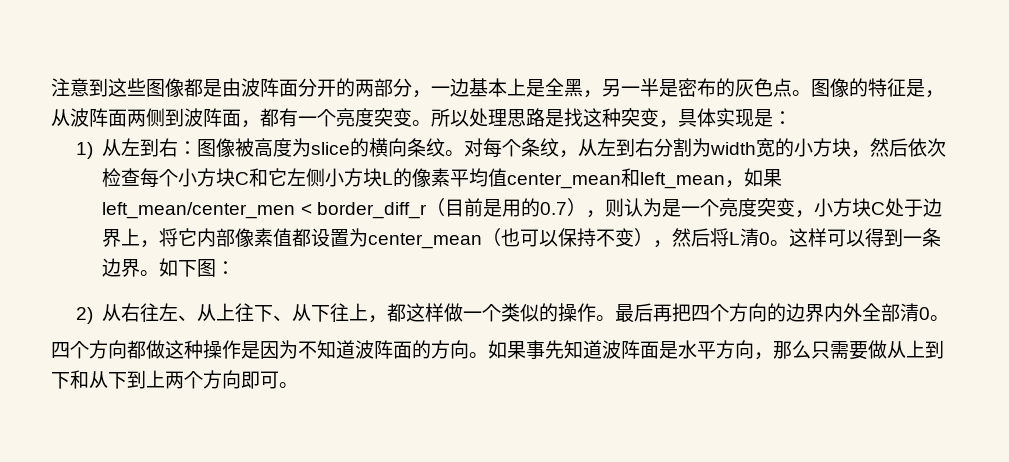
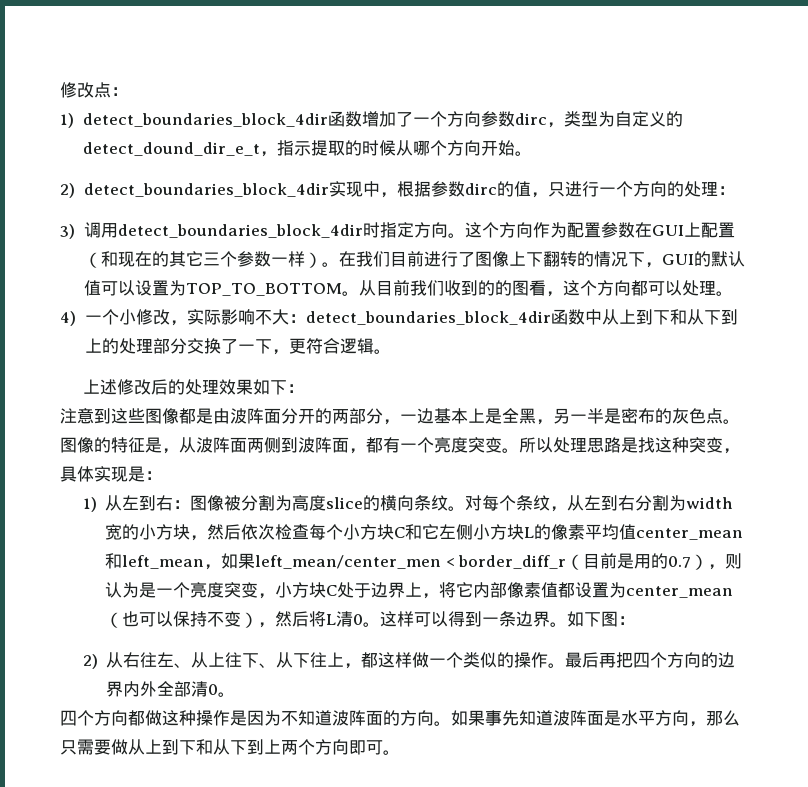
+ 修改点：
+ 1) detect_boundaries_block_4dir函数增加了一个方向参数dirc，类型为自定义的detect_dound_dir_e_t，指示提取的时候从哪个方向开始。
+ 2) detect_boundaries_block_4dir实现中，根据参数dirc的值，只进行一个方向的处理：
+ 3)调用detect_boundaries_block_4dir时指定方向。这个方向作为配置参数在GUI上配置（和现在的其它三个参数一样）。在我们目前进行了图像上下翻转的情况下，GUI的默认值可以设置为TOP_TO_BOTTOM。从目前我们收到的的图看，这个方向都可以处理。
+ 4)一个小修改，实际影响不大：detect_boundaries_block_4dir函数中从上到下和从下到上的处理部分交换了一下，更符合逻辑。
+ 上述修改后的处理效果如下：
- 1)从左到右：图像被高度为slice的横向条纹。
+ 1)从左到右：图像被分割为高度slice的横向条纹。

